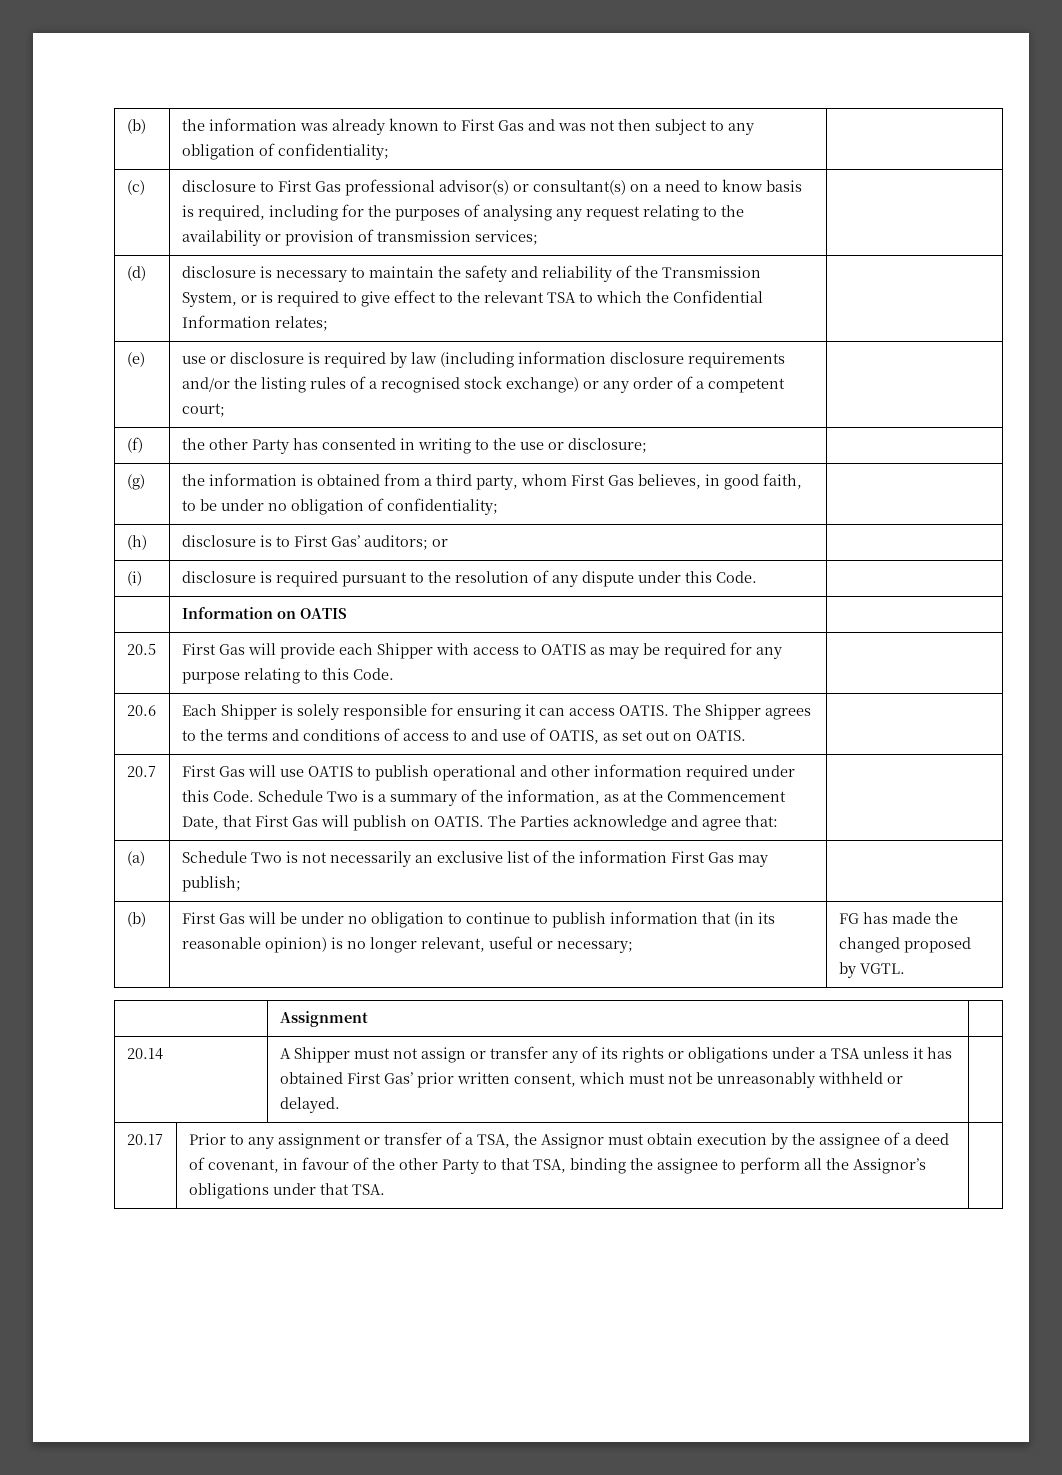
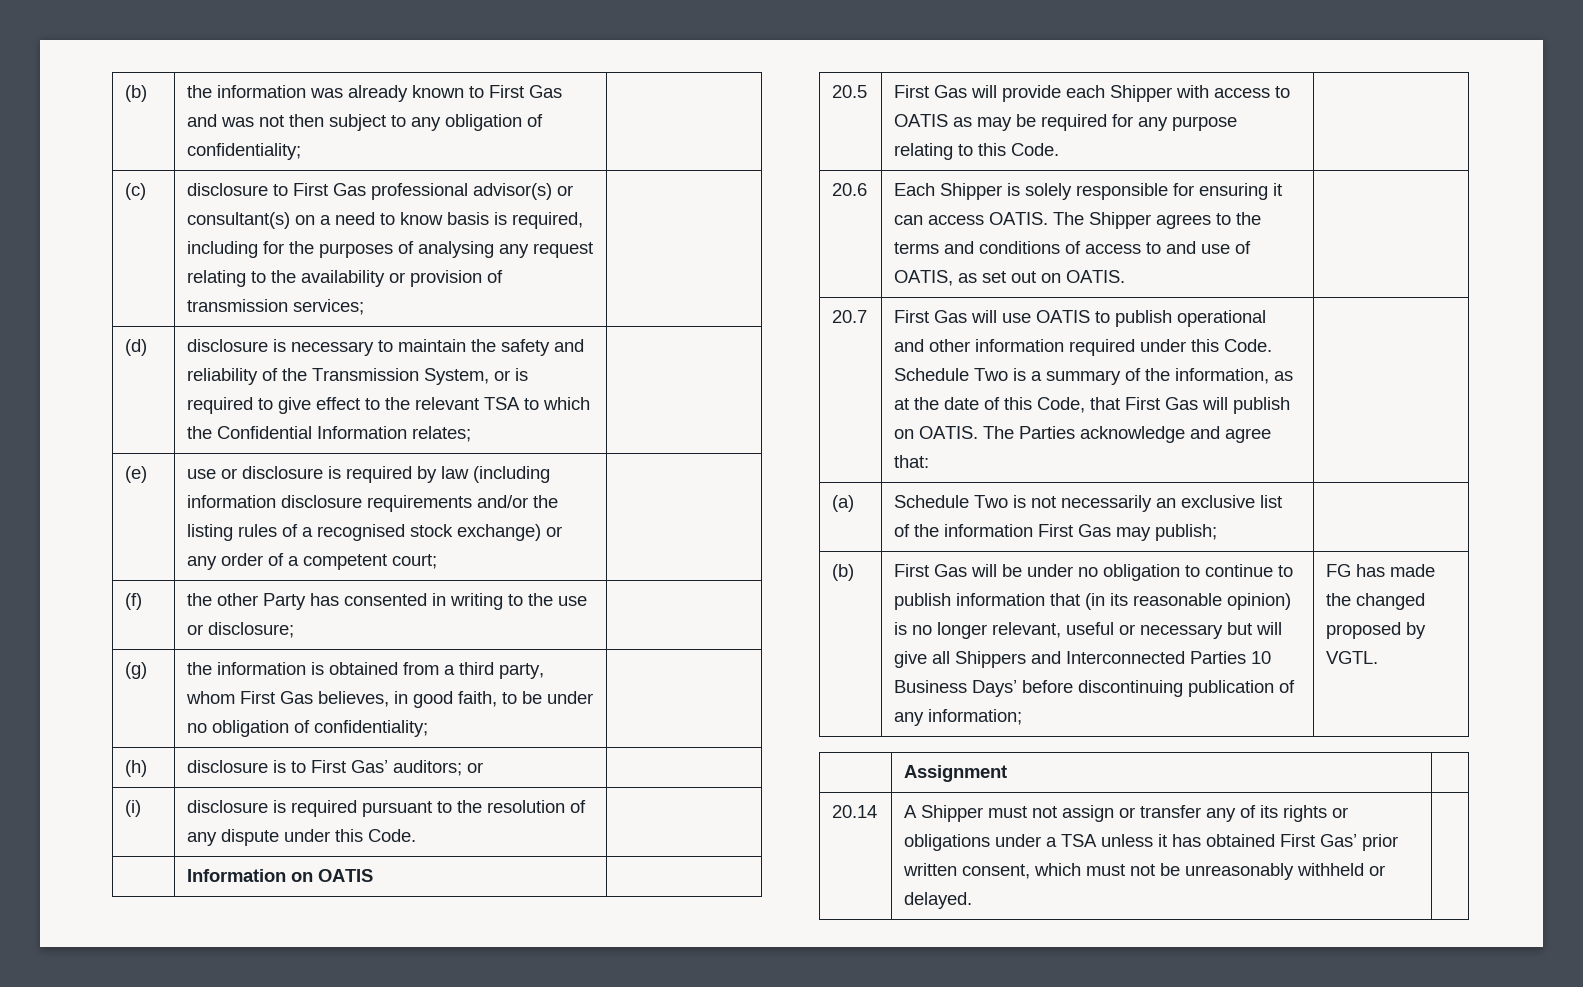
- Schedule Two is a summary of the information, as at the Commencement Date, that First Gas will publish on OATIS.
+ Schedule Two is a summary of the information, as at the date of this Code, that First Gas will publish on OATIS.
- First Gas will be under no obligation to continue to publish information that (in its reasonable opinion) is no longer relevant, useful or necessary;
+ First Gas will be under no obligation to continue to publish information that (in its reasonable opinion) is no longer relevant, useful or necessary but will give all Shippers and Interconnected Parties 10 Business Days’ before discontinuing publication of any information;
- 20.17 | Prior to any assignment or transfer of a TSA, the Assignor must obtain execution by the assignee of a deed of covenant, in favour of the other Party to that TSA, binding the assignee to perform all the Assignor’s obligations under that TSA.

